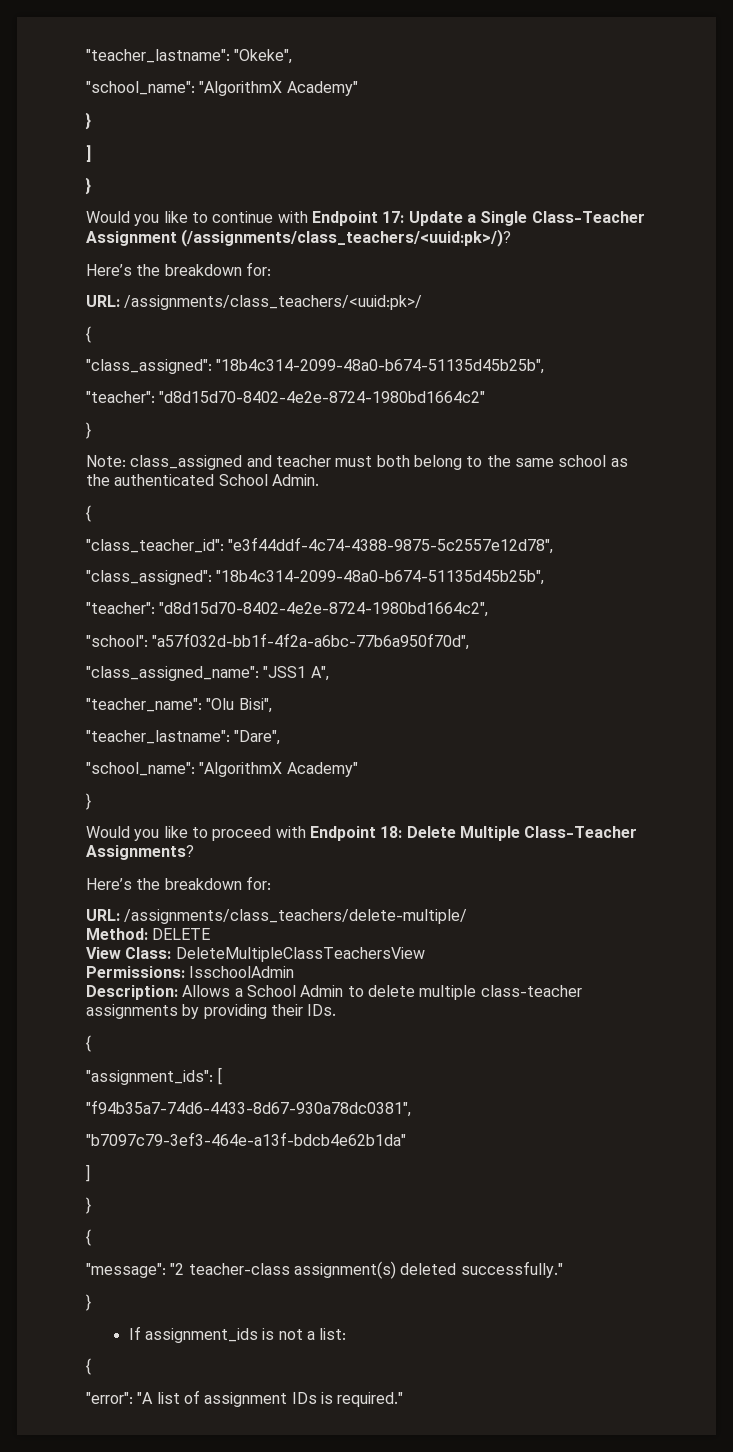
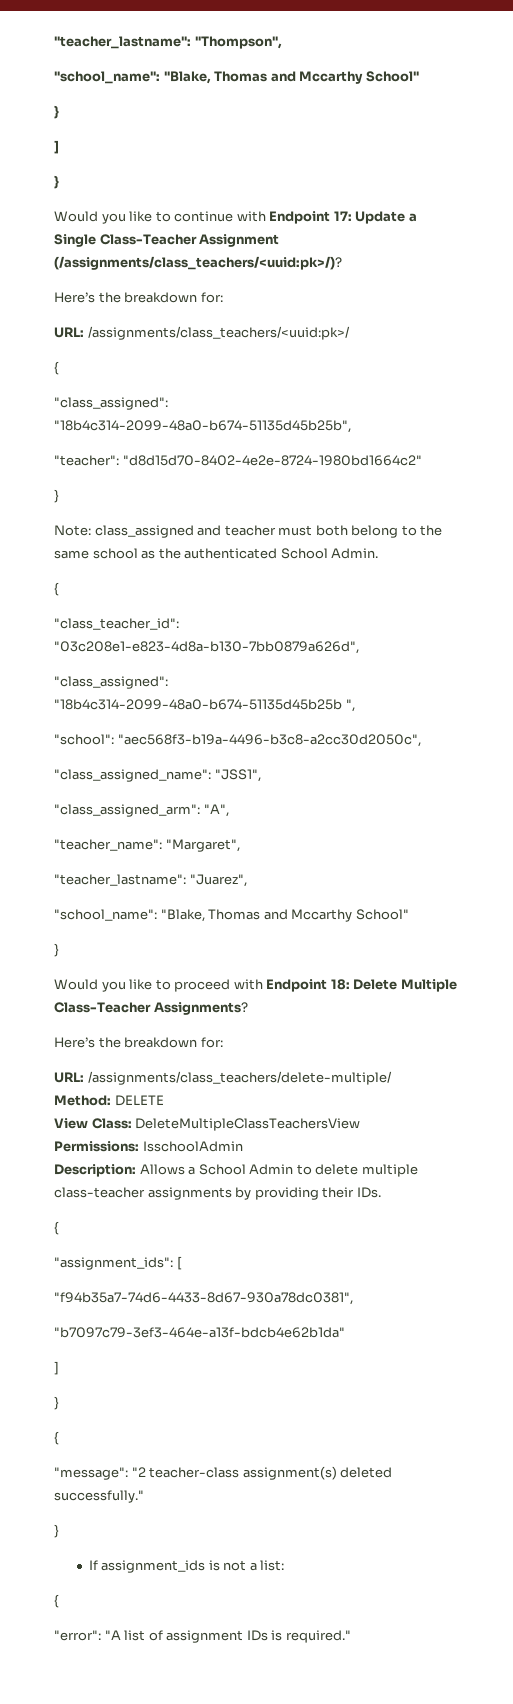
- "teacher_lastname": "Okeke",
- "school_name": "AlgorithmX Academy"
+ "teacher_lastname": "Thompson",
+ "school_name": "Blake, Thomas and Mccarthy School"
- "class_teacher_id": "e3f44ddf-4c74-4388-9875-5c2557e12d78",
- "class_assigned": "18b4c314-2099-48a0-b674-51135d45b25b",
- "teacher": "d8d15d70-8402-4e2e-8724-1980bd1664c2",
+ "class_teacher_id": "03c208e1-e823-4d8a-b130-7bb0879a626d",
+ "class_assigned": "18b4c314-2099-48a0-b674-51135d45b25b ",
- "school": "a57f032d-bb1f-4f2a-a6bc-77b6a950f70d",
+ "school": "aec568f3-b19a-4496-b3c8-a2cc30d2050c",
- "class_assigned_name": "JSS1 A",
+ "class_assigned_name": "JSS1",
+ "class_assigned_arm": "A",
- "teacher_name": "Olu Bisi",
- "teacher_lastname": "Dare",
- "school_name": "AlgorithmX Academy"
+ "teacher_name": "Margaret",
+ "teacher_lastname": "Juarez",
+ "school_name": "Blake, Thomas and Mccarthy School"

